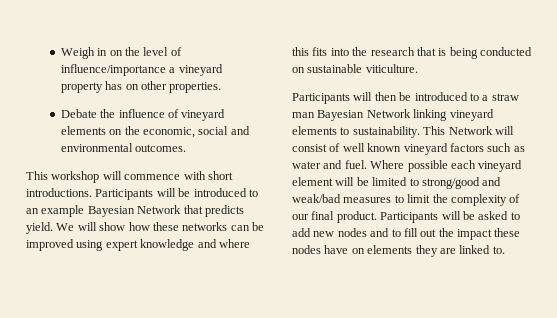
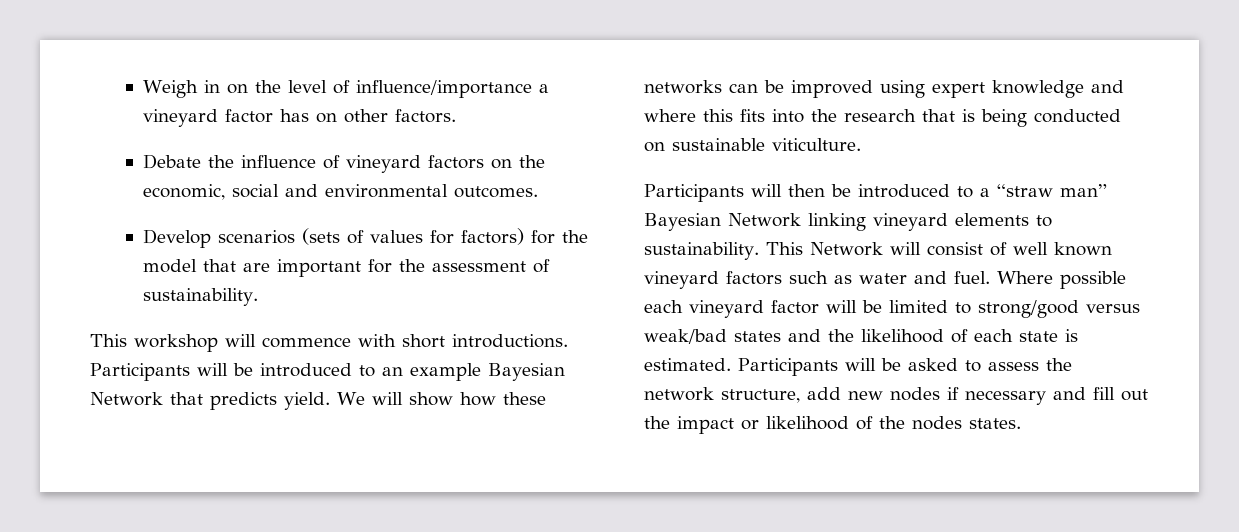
- Weigh in on the level of influence/importance a vineyard property has on other properties.
+ Weigh in on the level of influence/importance a vineyard factor has on other factors.
- Debate the influence of vineyard elements on the economic, social and environmental outcomes.
+ Debate the influence of vineyard factors on the economic, social and environmental outcomes.
+ Develop scenarios (sets of values for factors) for the model that are important for the assessment of sustainability.
- Participants will then be introduced to a straw man Bayesian Network linking vineyard elements to sustainability.
+ Participants will then be introduced to a “straw man” Bayesian Network linking vineyard elements to sustainability.
- Where possible each vineyard element will be limited to strong/good and weak/bad measures to limit the complexity of our final product.
+ Where possible each vineyard factor will be limited to strong/good versus weak/bad states and the likelihood of each state is estimated.
- Participants will be asked to add new nodes and to fill out the impact these nodes have on elements they are linked to.
+ Participants will be asked to assess the network structure, add new nodes if necessary and fill out the impact or likelihood of the nodes states.

